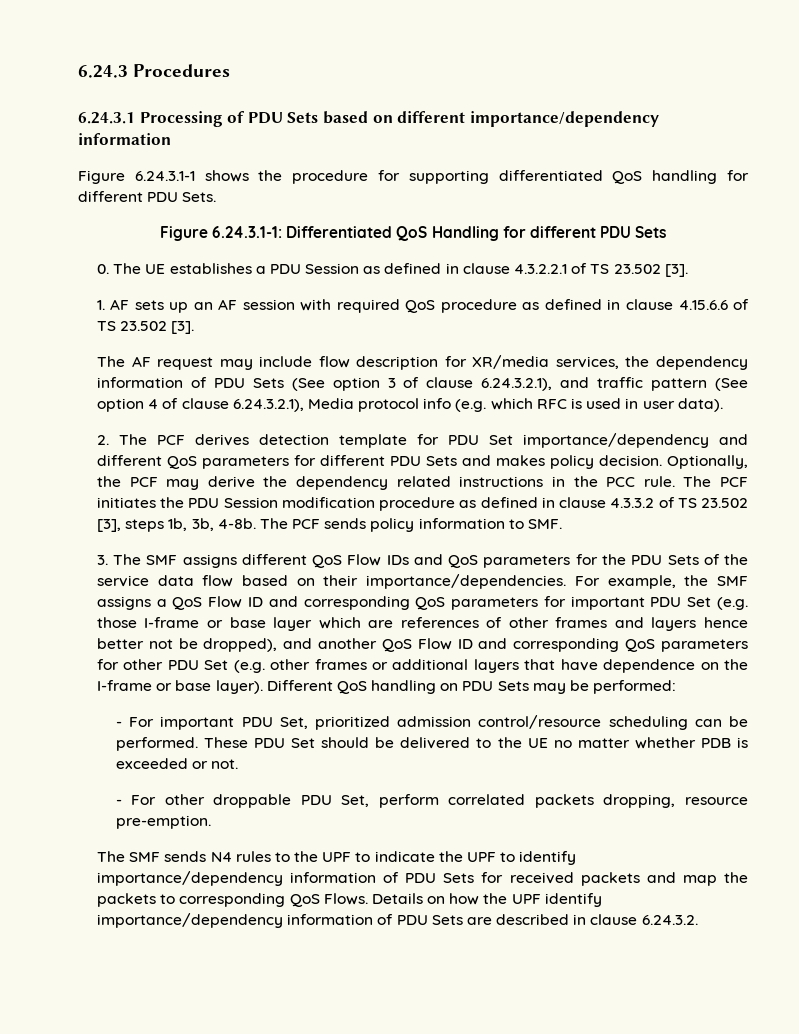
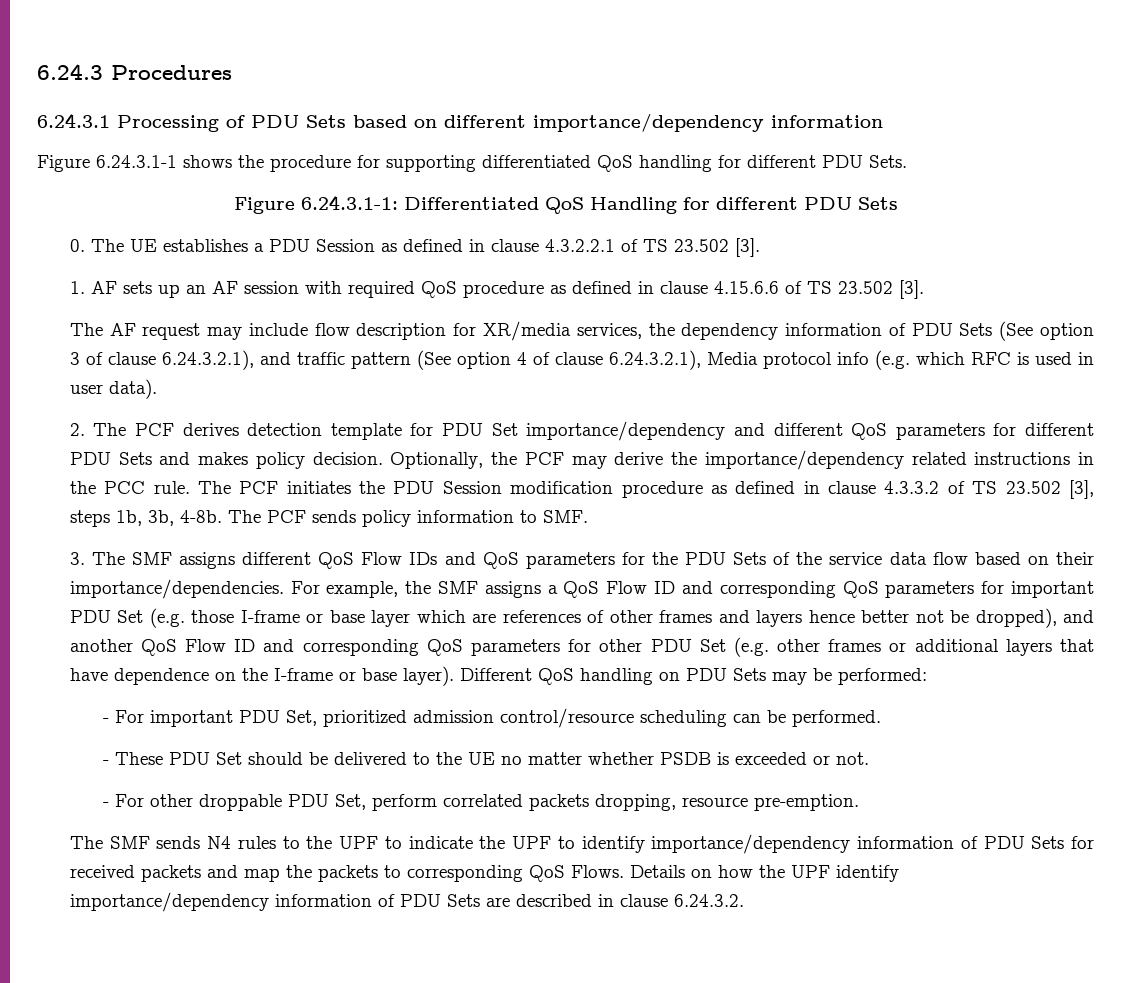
- Optionally, the PCF may derive the dependency related instructions in the PCC rule.
+ Optionally, the PCF may derive the importance/dependency related instructions in the PCC rule.
- - For important PDU Set, prioritized admission control/resource scheduling can be performed. These PDU Set should be delivered to the UE no matter whether PDB is exceeded or not.
+ - For important PDU Set, prioritized admission control/resource scheduling can be performed.
+ - These PDU Set should be delivered to the UE no matter whether PSDB is exceeded or not.

